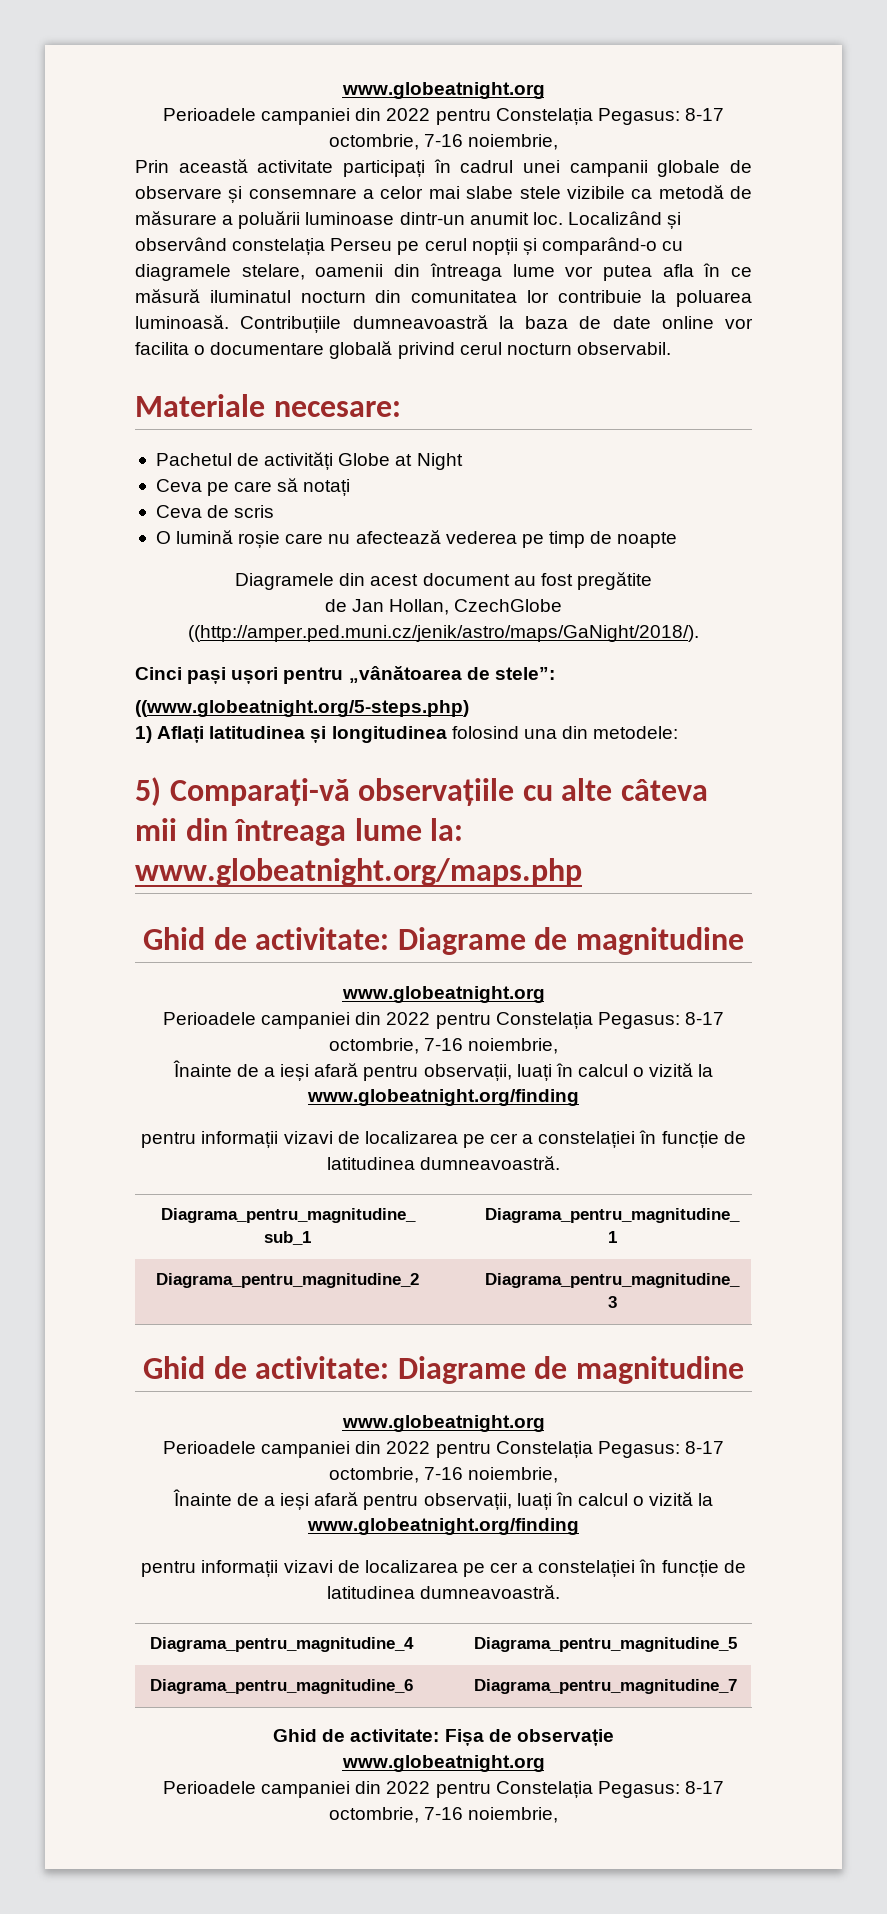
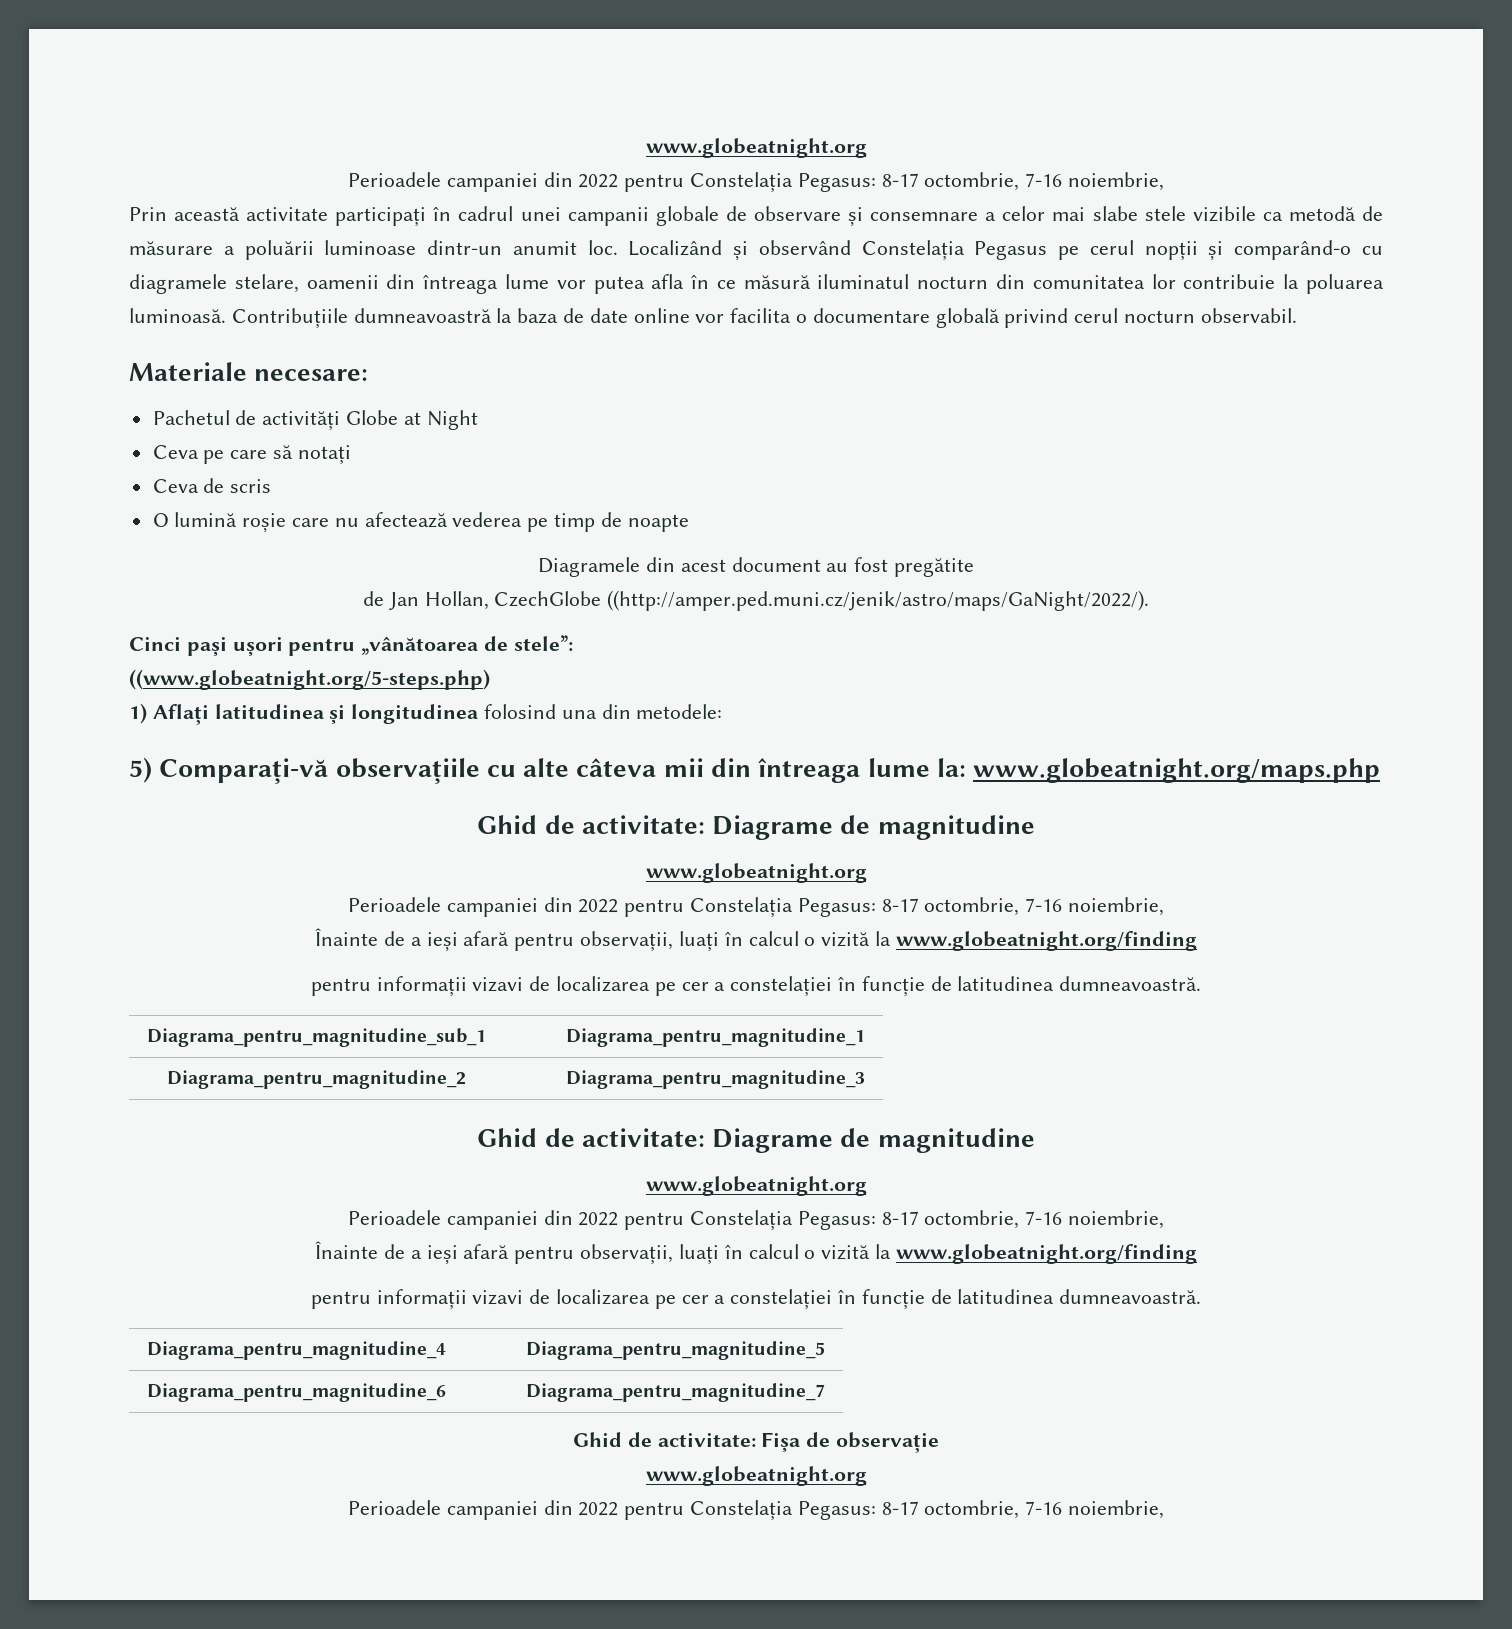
- Localizând și observând constelația Perseu pe cerul nopții și comparând-o cu diagramele stelare, oamenii din întreaga lume vor putea afla în ce măsură iluminatul nocturn din comunitatea lor contribuie la poluarea luminoasă.
+ Localizând și observând Constelația Pegasus pe cerul nopții și comparând-o cu diagramele stelare, oamenii din întreaga lume vor putea afla în ce măsură iluminatul nocturn din comunitatea lor contribuie la poluarea luminoasă.
- de Jan Hollan, CzechGlobe ((http://amper.ped.muni.cz/jenik/astro/maps/GaNight/2018/).
+ de Jan Hollan, CzechGlobe ((http://amper.ped.muni.cz/jenik/astro/maps/GaNight/2022/).

